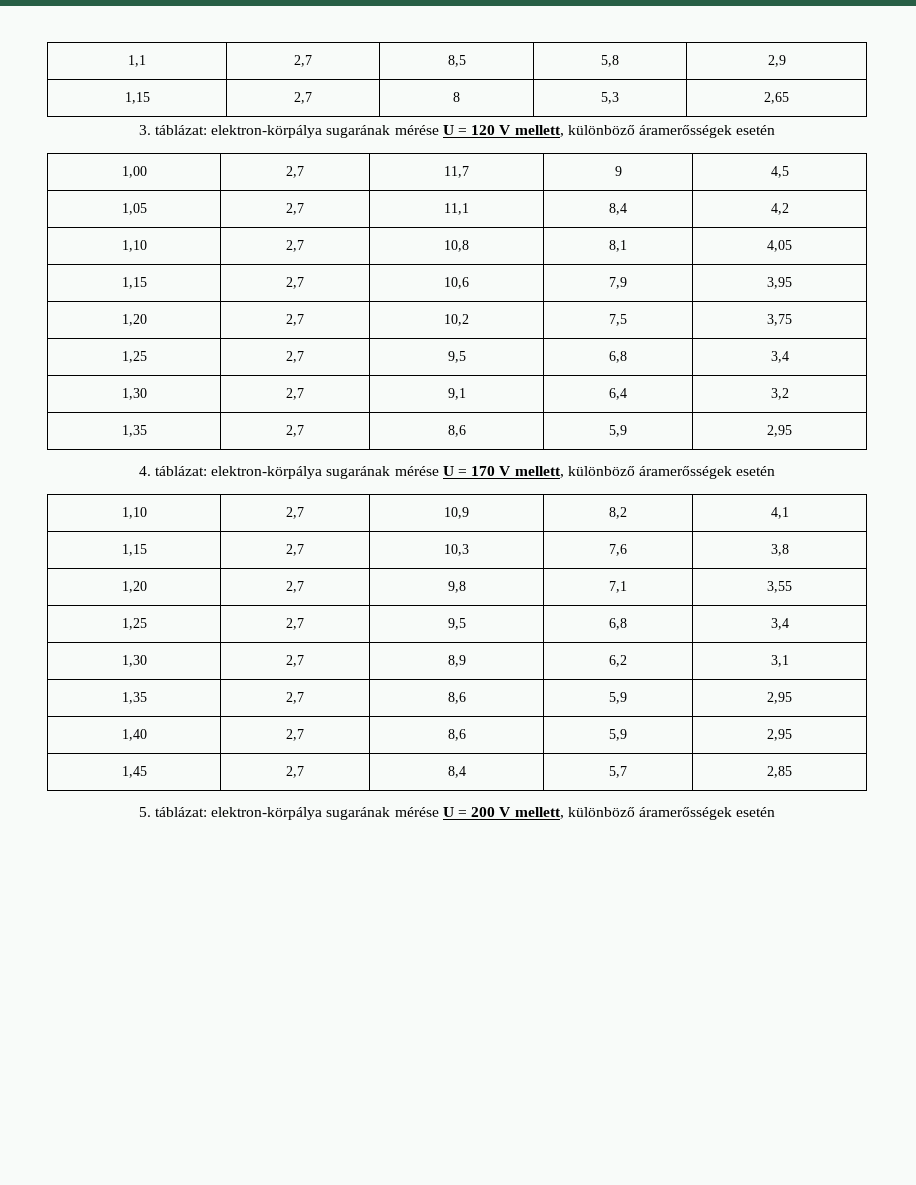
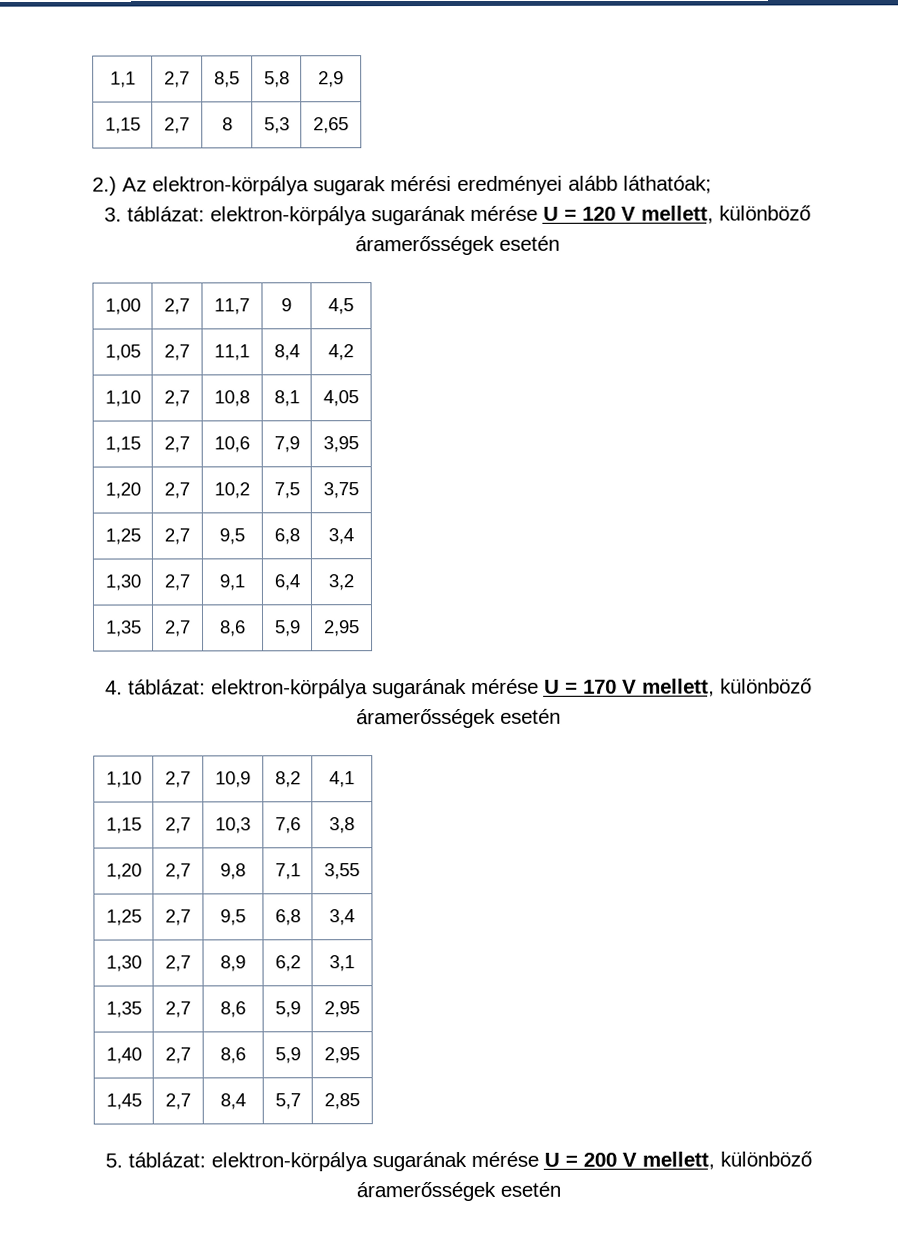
+ 2.) Az elektron-körpálya sugarak mérési eredményei alább láthatóak;

